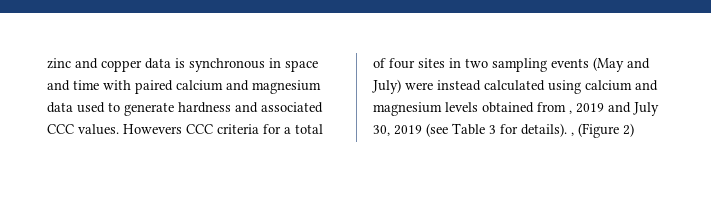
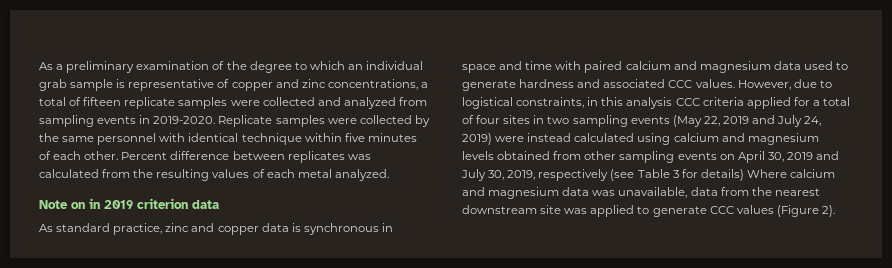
- zinc and copper data is synchronous in space and time with paired calcium and magnesium data used to generate hardness and associated CCC values.
+ As a preliminary examination of the degree to which an individual grab sample is representative of copper and zinc concentrations, a total of fifteen replicate samples were collected and analyzed from sampling events in 2019-2020. Replicate samples were collected by the same personnel with identical technique within five minutes of each other. Percent difference between replicates was calculated from the resulting values of each metal analyzed.
+ Note on in 2019 criterion data
+ As standard practice, zinc and copper data is synchronous in space and time with paired calcium and magnesium data used to generate hardness and associated CCC values.
- Howevers CCC criteria for a total of four sites in two sampling events (May and July) were instead calculated using calcium and magnesium levels obtained from , 2019 and July 30, 2019 (see Table 3 for details). , (Figure 2)
+ However, due to logistical constraints, in this analysis CCC criteria applied for a total of four sites in two sampling events (May 22, 2019 and July 24, 2019) were instead calculated using calcium and magnesium levels obtained from other sampling events on April 30, 2019 and July 30, 2019, respectively (see Table 3 for details) Where calcium and magnesium data was unavailable, data from the nearest downstream site was applied to generate CCC values (Figure 2).

